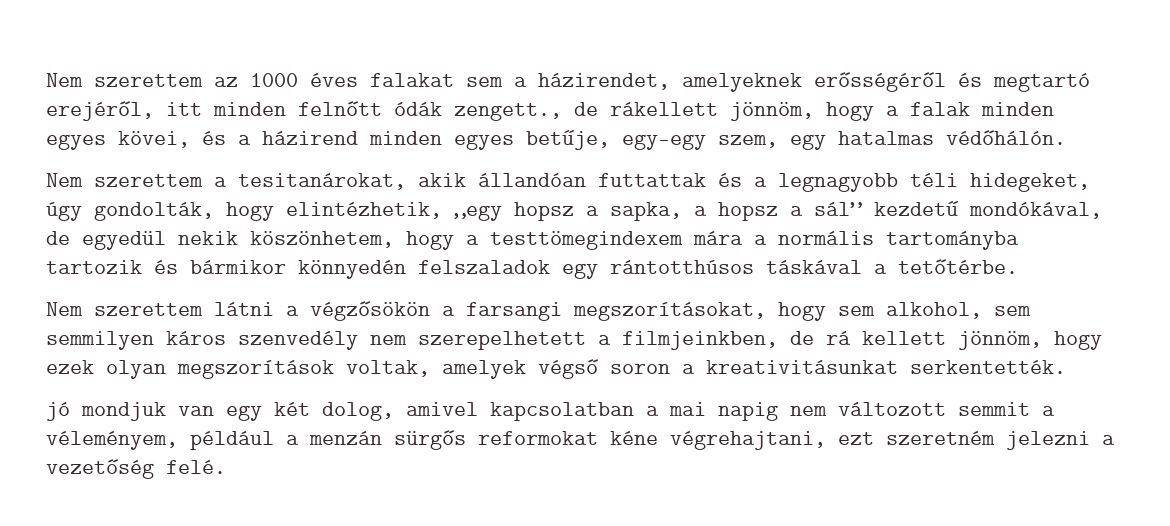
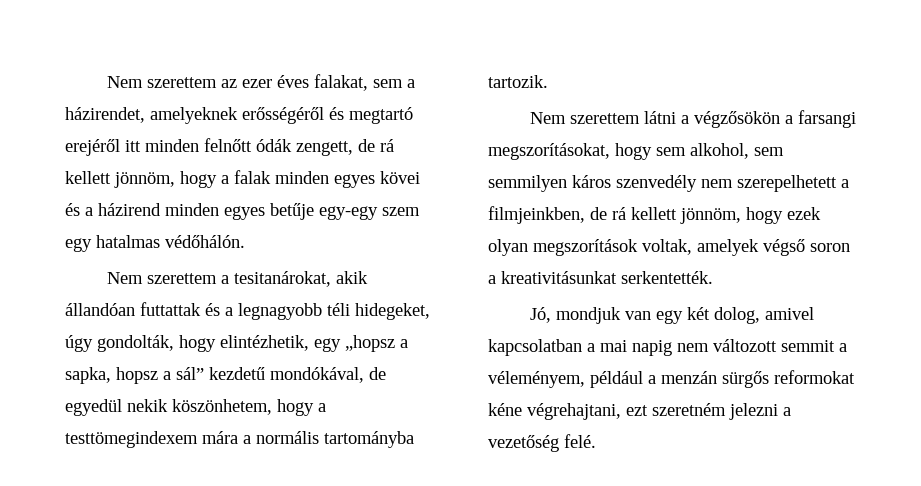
- Nem szerettem az 1000 éves falakat sem a házirendet, amelyeknek erősségéről és megtartó erejéről, itt minden felnőtt ódák zengett., de rákellett jönnöm, hogy a falak minden egyes kövei, és a házirend minden egyes betűje, egy-egy szem, egy hatalmas védőhálón.
+ Nem szerettem az ezer éves falakat, sem a házirendet, amelyeknek erősségéről és megtartó erejéről itt minden felnőtt ódák zengett, de rá kellett jönnöm, hogy a falak minden egyes kövei és a házirend minden egyes betűje egy-egy szem egy hatalmas védőhálón.
- Nem szerettem a tesitanárokat, akik állandóan futtattak és a legnagyobb téli hidegeket, úgy gondolták, hogy elintézhetik, „egy hopsz a sapka, a hopsz a sál” kezdetű mondókával, de egyedül nekik köszönhetem, hogy a testtömegindexem mára a normális tartományba tartozik és bármikor könnyedén felszaladok egy rántotthúsos táskával a tetőtérbe.
+ Nem szerettem a tesitanárokat, akik állandóan futtattak és a legnagyobb téli hidegeket, úgy gondolták, hogy elintézhetik, egy „hopsz a sapka, hopsz a sál” kezdetű mondókával, de egyedül nekik köszönhetem, hogy a testtömegindexem mára a normális tartományba tartozik.
- jó mondjuk van egy két dolog, amivel kapcsolatban a mai napig nem változott semmit a véleményem, például a menzán sürgős reformokat kéne végrehajtani, ezt szeretném jelezni a vezetőség felé.
+ Jó, mondjuk van egy két dolog, amivel kapcsolatban a mai napig nem változott semmit a véleményem, például a menzán sürgős reformokat kéne végrehajtani, ezt szeretném jelezni a vezetőség felé.

